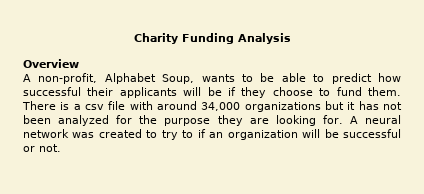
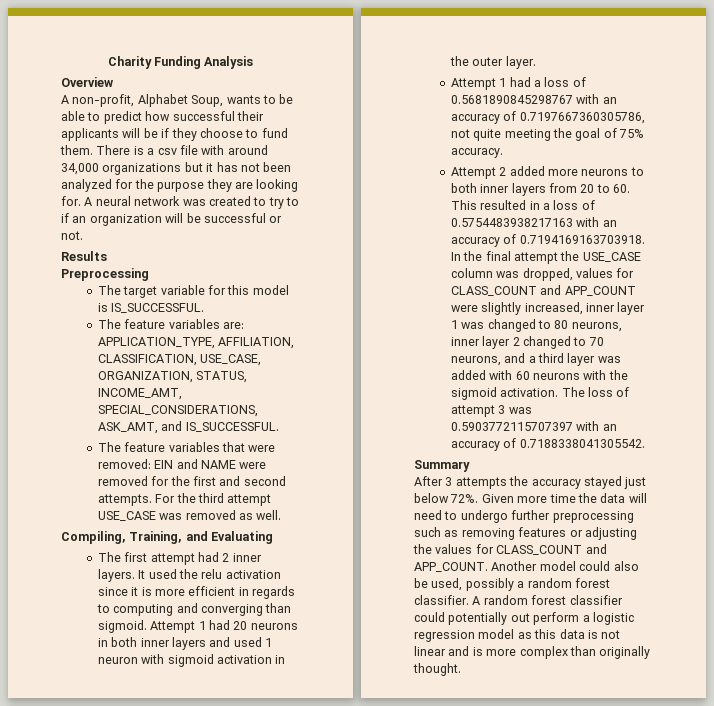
+ Results
+ Preprocessing
+ The target variable for this model is IS_SUCCESSFUL.
+ The feature variables are: APPLICATION_TYPE, AFFILIATION, CLASSIFICATION, USE_CASE, ORGANIZATION, STATUS, INCOME_AMT, SPECIAL_CONSIDERATIONS, ASK_AMT, and IS_SUCCESSFUL.
+ The feature variables that were removed: EIN and NAME were removed for the first and second attempts. For the third attempt USE_CASE was removed as well.
+ Compiling, Training, and Evaluating
+ The first attempt had 2 inner layers. It used the relu activation since it is more efficient in regards to computing and converging than sigmoid. Attempt 1 had 20 neurons in both inner layers and used 1 neuron with sigmoid activation in the outer layer.
+ Attempt 1 had a loss of 0.5681890845298767 with an accuracy of 0.7197667360305786, not quite meeting the goal of 75% accuracy.
+ Attempt 2 added more neurons to both inner layers from 20 to 60. This resulted in a loss of 0.5754483938217163 with an accuracy of 0.7194169163703918. In the final attempt the USE_CASE column was dropped, values for CLASS_COUNT and APP_COUNT were slightly increased, inner layer 1 was changed to 80 neurons, inner layer 2 changed to 70 neurons, and a third layer was added with 60 neurons with the sigmoid activation. The loss of attempt 3 was 0.5903772115707397 with an accuracy of 0.7188338041305542.
+ Summary
+ After 3 attempts the accuracy stayed just below 72%. Given more time the data will need to undergo further preprocessing such as removing features or adjusting the values for CLASS_COUNT and APP_COUNT. Another model could also be used, possibly a random forest classifier. A random forest classifier could potentially out perform a logistic regression model as this data is not linear and is more complex than originally thought.

